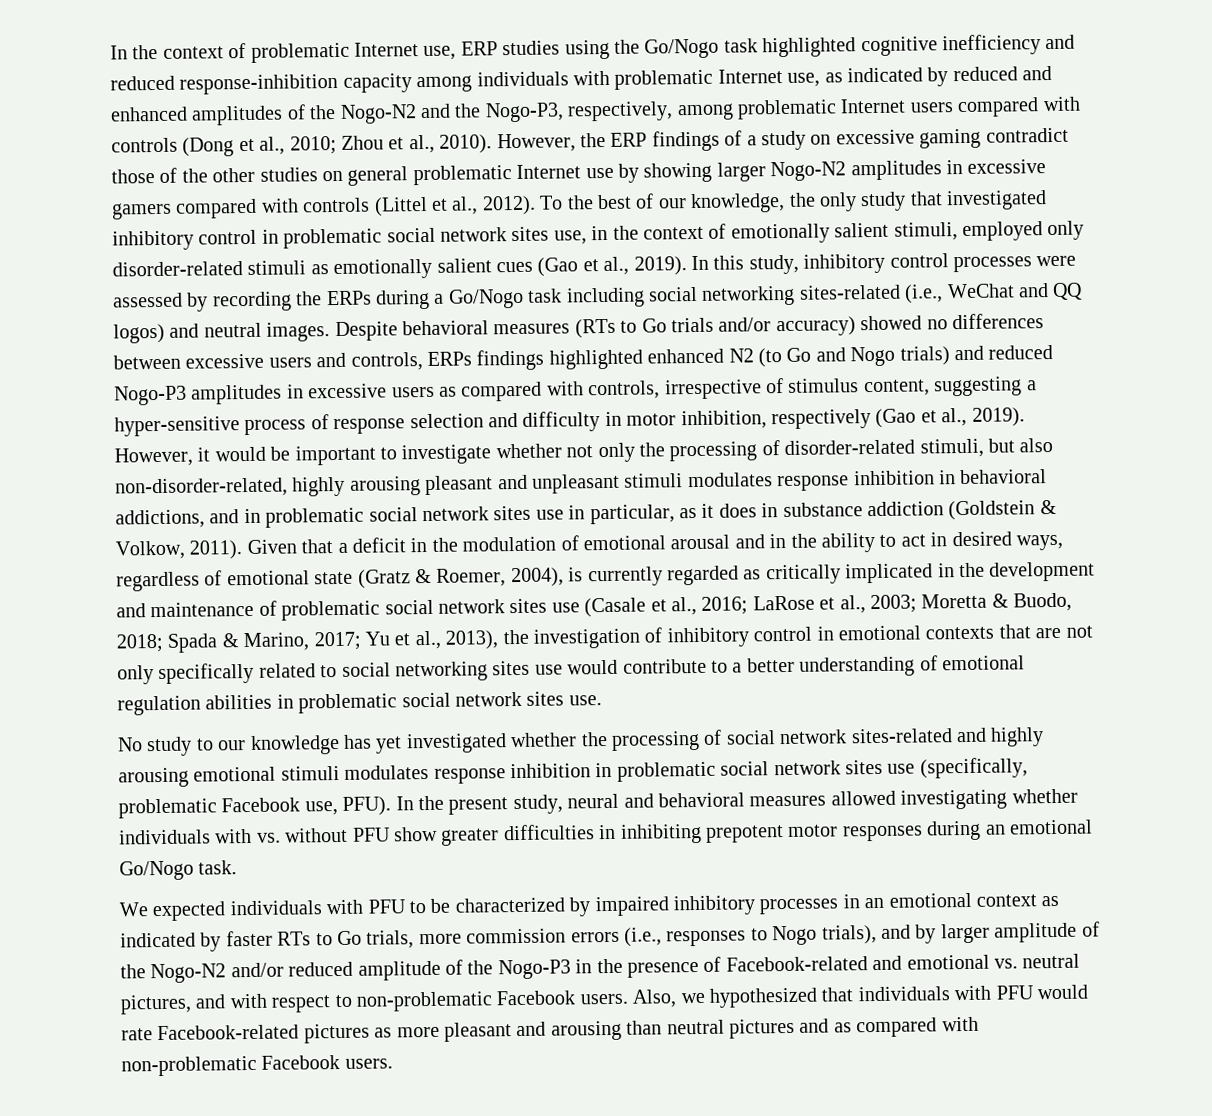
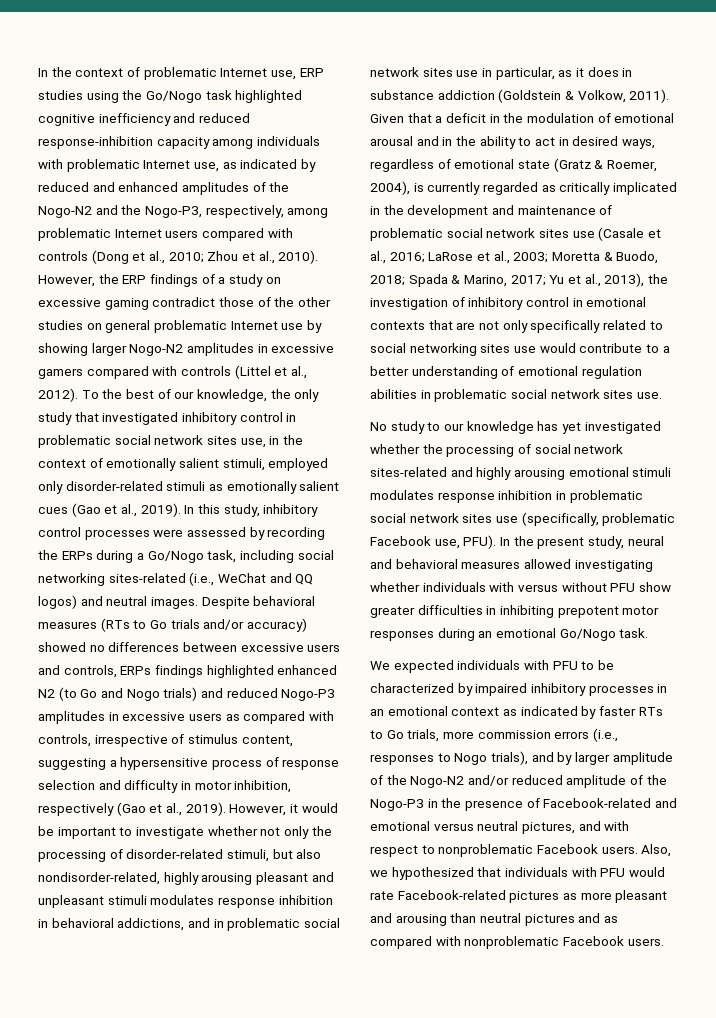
- In this study, inhibitory control processes were assessed by recording the ERPs during a Go/Nogo task including social networking sites-related (i.e., WeChat and QQ logos) and neutral images.
+ In this study, inhibitory control processes were assessed by recording the ERPs during a Go/Nogo task, including social networking sites-related (i.e., WeChat and QQ logos) and neutral images.
- Despite behavioral measures (RTs to Go trials and/or accuracy) showed no differences between excessive users and controls, ERPs findings highlighted enhanced N2 (to Go and Nogo trials) and reduced Nogo-P3 amplitudes in excessive users as compared with controls, irrespective of stimulus content, suggesting a hyper-sensitive process of response selection and difficulty in motor inhibition, respectively (Gao et al., 2019).
+ Despite behavioral measures (RTs to Go trials and/or accuracy) showed no differences between excessive users and controls, ERPs findings highlighted enhanced N2 (to Go and Nogo trials) and reduced Nogo-P3 amplitudes in excessive users as compared with controls, irrespective of stimulus content, suggesting a hypersensitive process of response selection and difficulty in motor inhibition, respectively (Gao et al., 2019).
- However, it would be important to investigate whether not only the processing of disorder-related stimuli, but also non-disorder-related, highly arousing pleasant and unpleasant stimuli modulates response inhibition in behavioral addictions, and in problematic social network sites use in particular, as it does in substance addiction (Goldstein & Volkow, 2011).
+ However, it would be important to investigate whether not only the processing of disorder-related stimuli, but also nondisorder-related, highly arousing pleasant and unpleasant stimuli modulates response inhibition in behavioral addictions, and in problematic social network sites use in particular, as it does in substance addiction (Goldstein & Volkow, 2011).
- In the present study, neural and behavioral measures allowed investigating whether individuals with vs. without PFU show greater difficulties in inhibiting prepotent motor responses during an emotional Go/Nogo task.
+ In the present study, neural and behavioral measures allowed investigating whether individuals with versus without PFU show greater difficulties in inhibiting prepotent motor responses during an emotional Go/Nogo task.
- We expected individuals with PFU to be characterized by impaired inhibitory processes in an emotional context as indicated by faster RTs to Go trials, more commission errors (i.e., responses to Nogo trials), and by larger amplitude of the Nogo-N2 and/or reduced amplitude of the Nogo-P3 in the presence of Facebook-related and emotional vs. neutral pictures, and with respect to non-problematic Facebook users.
+ We expected individuals with PFU to be characterized by impaired inhibitory processes in an emotional context as indicated by faster RTs to Go trials, more commission errors (i.e., responses to Nogo trials), and by larger amplitude of the Nogo-N2 and/or reduced amplitude of the Nogo-P3 in the presence of Facebook-related and emotional versus neutral pictures, and with respect to nonproblematic Facebook users.
- Also, we hypothesized that individuals with PFU would rate Facebook-related pictures as more pleasant and arousing than neutral pictures and as compared with non-problematic Facebook users.
+ Also, we hypothesized that individuals with PFU would rate Facebook-related pictures as more pleasant and arousing than neutral pictures and as compared with nonproblematic Facebook users.

